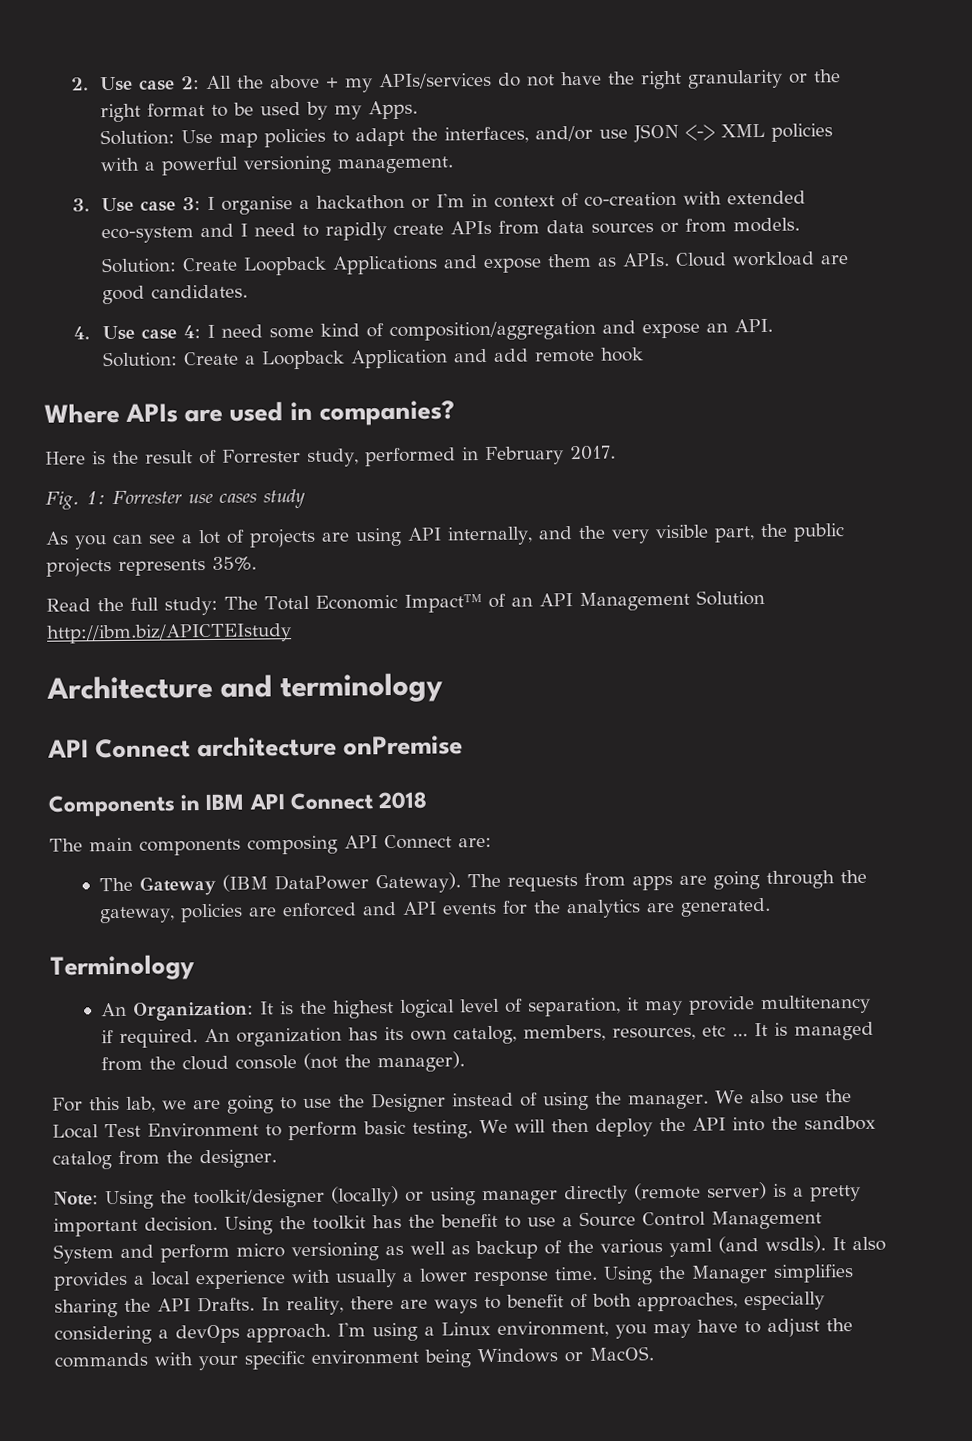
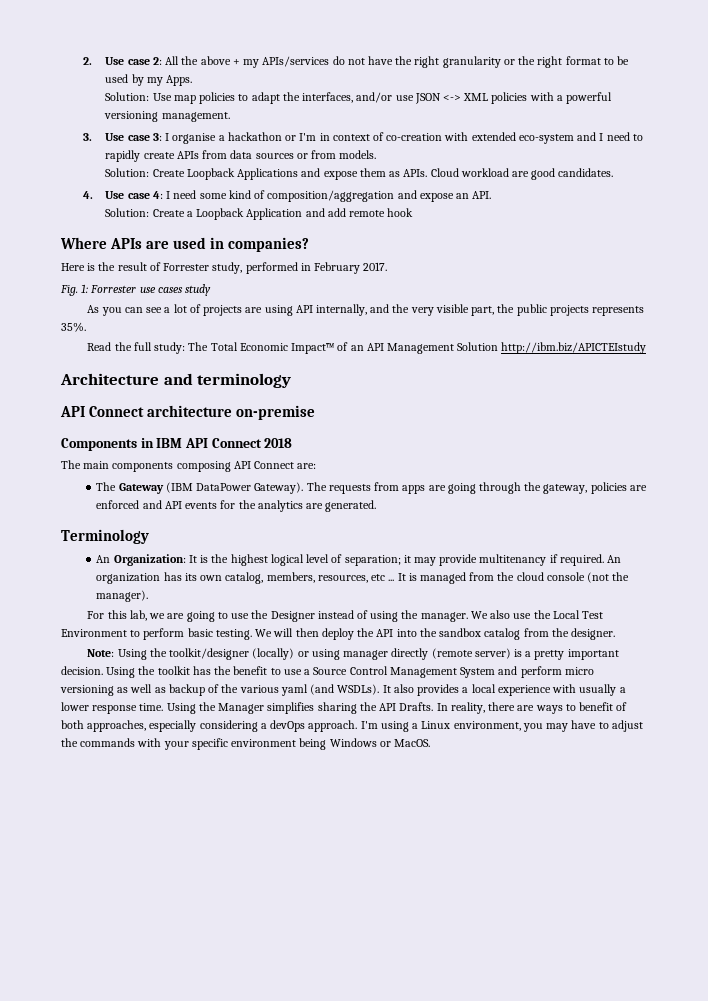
- API Connect architecture onPremise
+ API Connect architecture on-premise
- An Organization: It is the highest logical level of separation, it may provide multitenancy if required.
+ An Organization: It is the highest logical level of separation; it may provide multitenancy if required.
- Using the toolkit has the benefit to use a Source Control Management System and perform micro versioning as well as backup of the various yaml (and wsdls).
+ Using the toolkit has the benefit to use a Source Control Management System and perform micro versioning as well as backup of the various yaml (and WSDLs).

